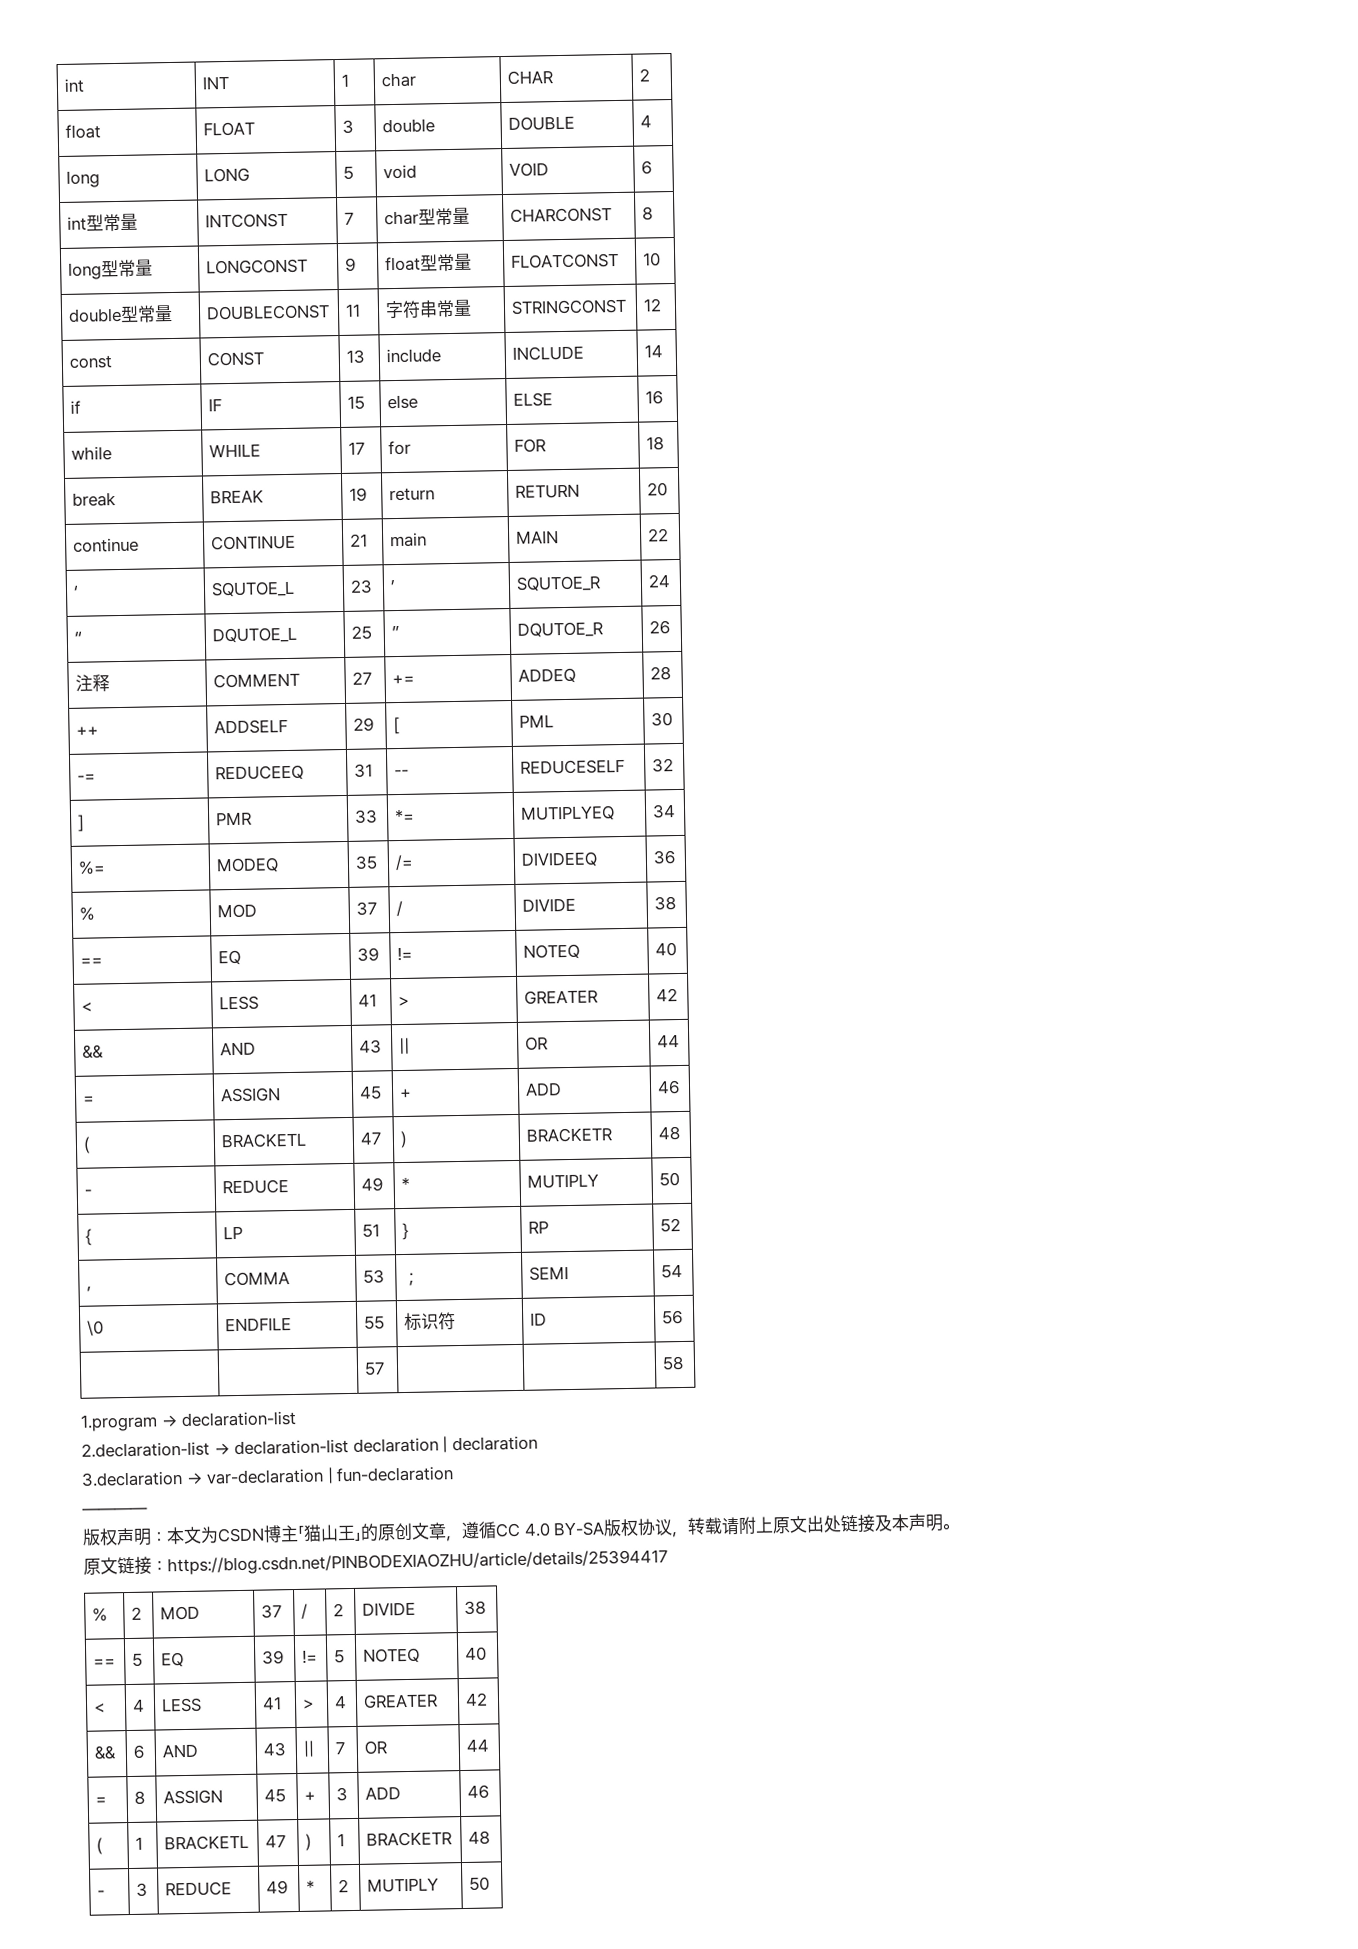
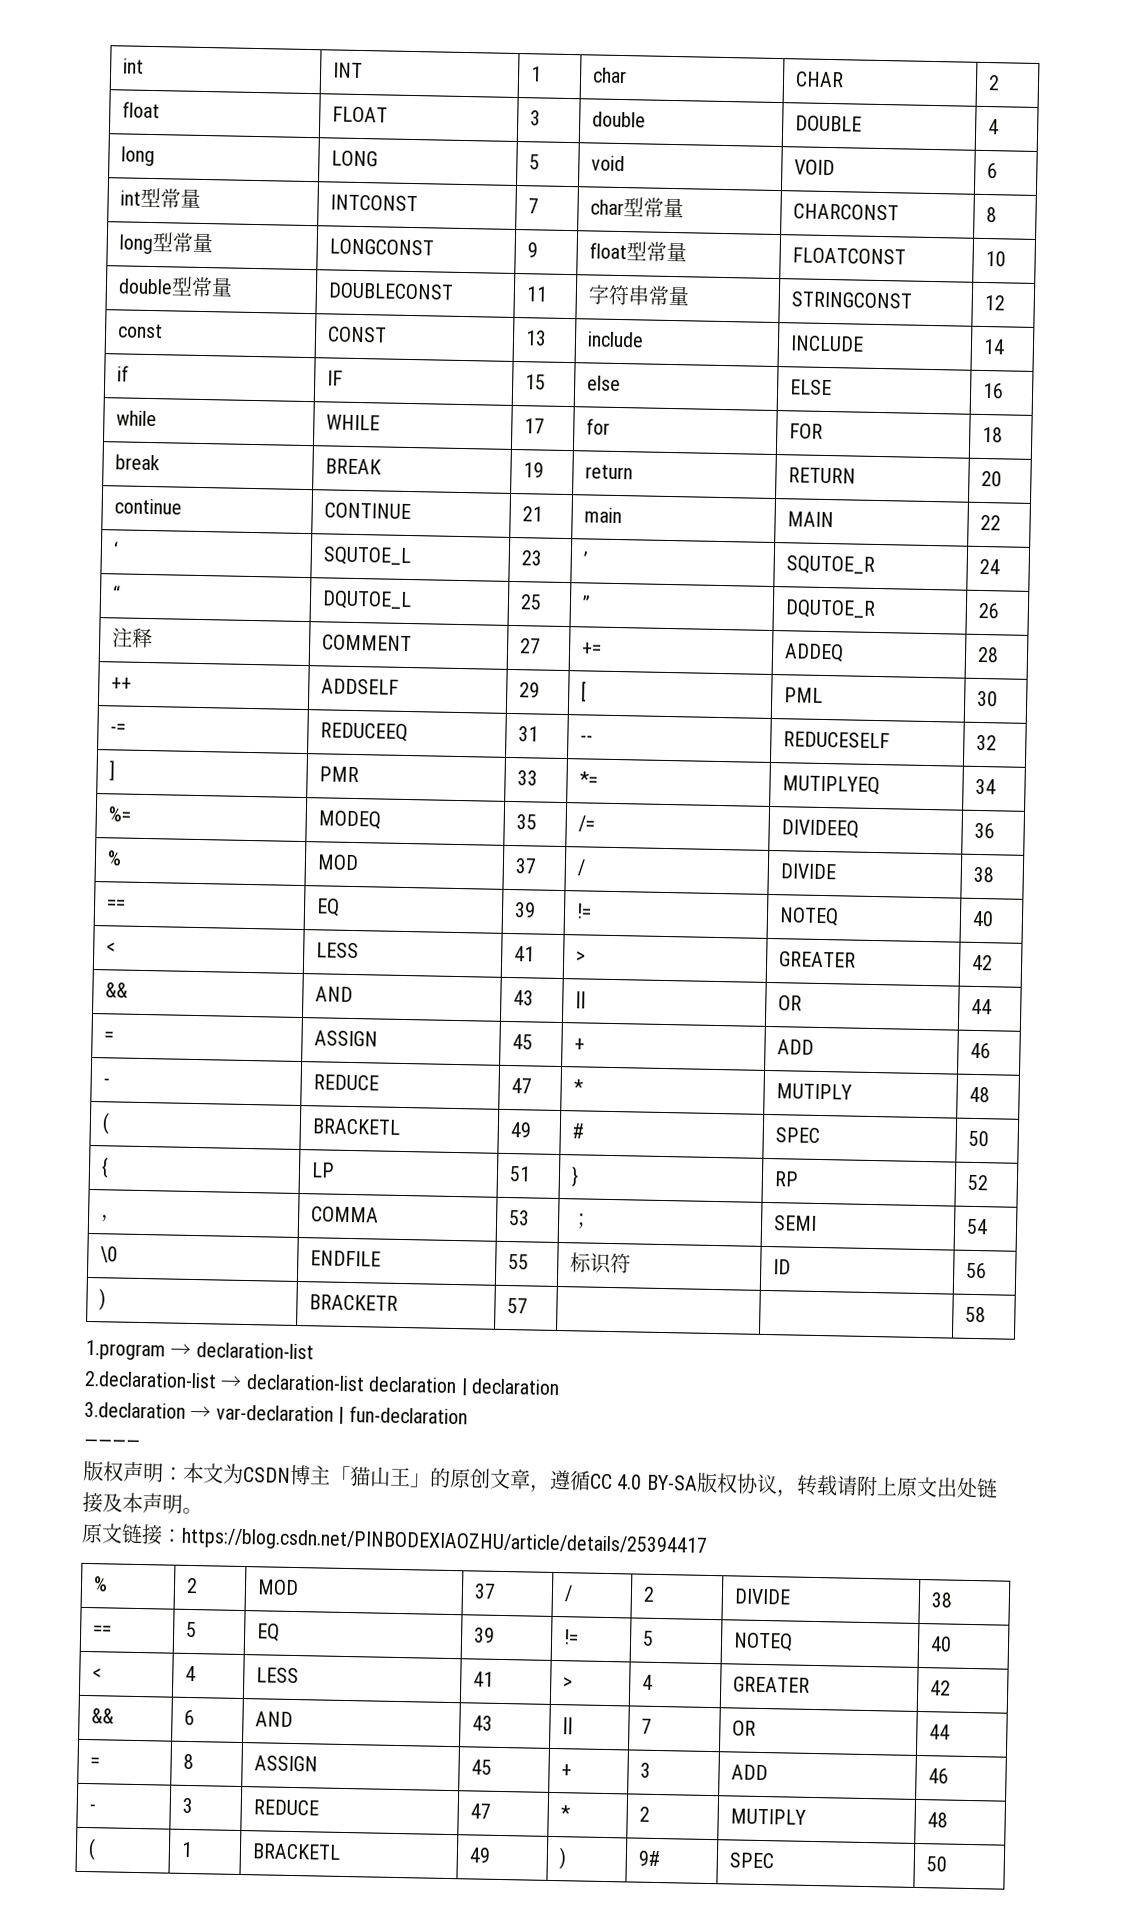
- ( | BRACKETL | 47 | ) | BRACKETR | 48
- - | REDUCE | 49 | * | MUTIPLY | 50
+ - | REDUCE | 47 | * | MUTIPLY | 48
+ ( | BRACKETL | 49 | # | SPEC | 50
- | | 57 | | | 58
+ ) | BRACKETR | 57 | | | 58
- ( | 1 | BRACKETL | 47 | ) | 1 | BRACKETR | 48
- - | 3 | REDUCE | 49 | * | 2 | MUTIPLY | 50
+ - | 3 | REDUCE | 47 | * | 2 | MUTIPLY | 48
+ ( | 1 | BRACKETL | 49 | ) | 9# | SPEC | 50

